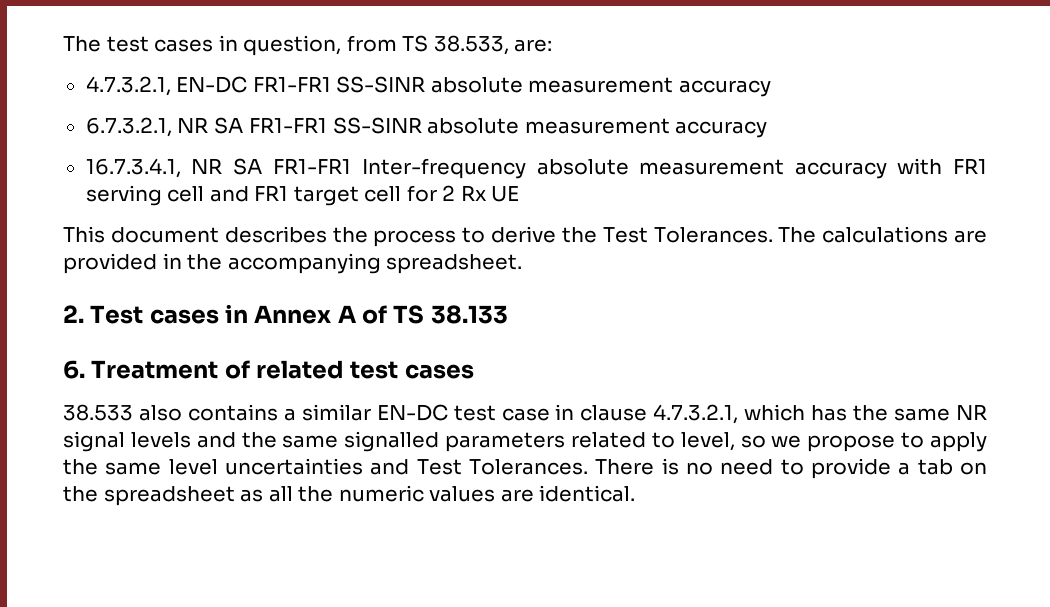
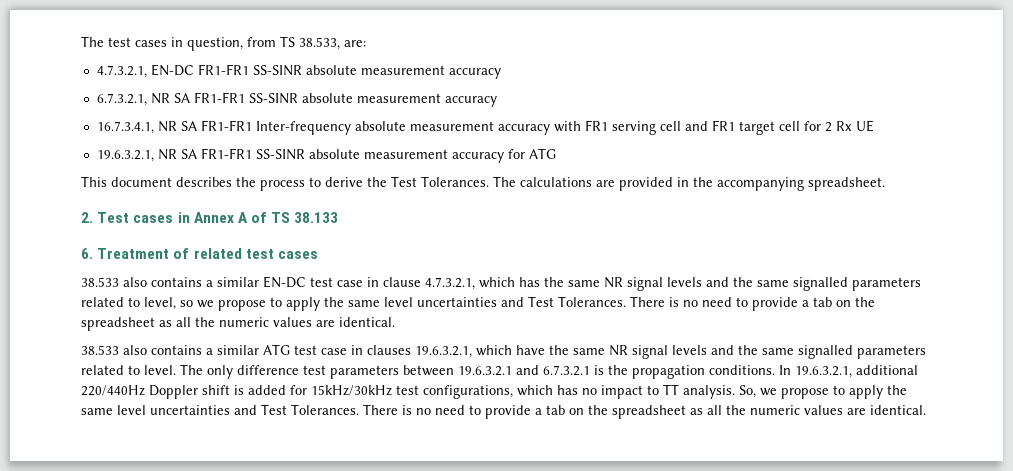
+ 19.6.3.2.1, NR SA FR1-FR1 SS-SINR absolute measurement accuracy for ATG
+ 38.533 also contains a similar ATG test case in clauses 19.6.3.2.1, which have the same NR signal levels and the same signalled parameters related to level. The only difference test parameters between 19.6.3.2.1 and 6.7.3.2.1 is the propagation conditions. In 19.6.3.2.1, additional 220/440Hz Doppler shift is added for 15kHz/30kHz test configurations, which has no impact to TT analysis. So, we propose to apply the same level uncertainties and Test Tolerances. There is no need to provide a tab on the spreadsheet as all the numeric values are identical.

